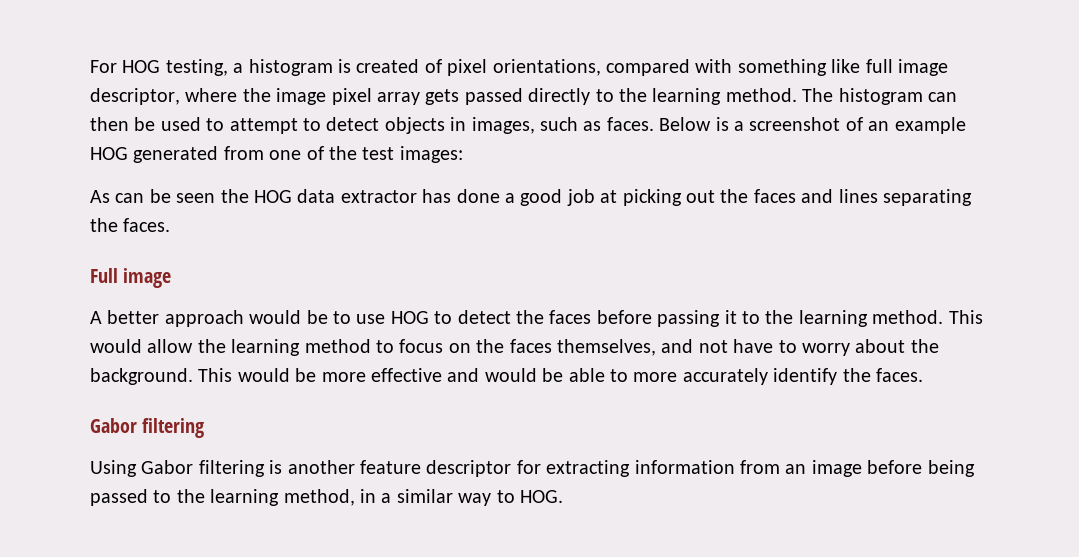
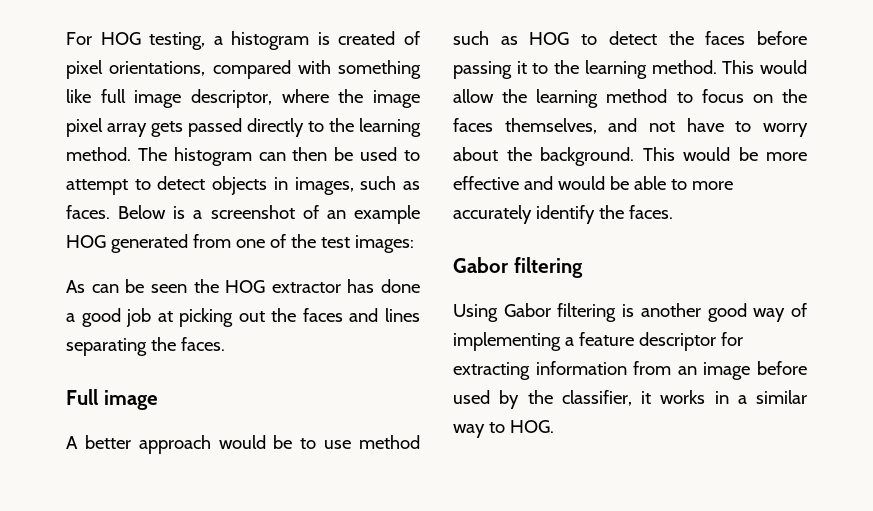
- As can be seen the HOG data extractor has done a good job at picking out the faces and lines separating the faces.
+ As can be seen the HOG extractor has done a good job at picking out the faces and lines separating the faces.
- A better approach would be to use HOG to detect the faces before passing it to the learning method.
+ A better approach would be to use method such as HOG to detect the faces before passing it to the learning method.
- Using Gabor filtering is another feature descriptor for extracting information from an image before being passed to the learning method, in a similar way to HOG.
+ Using Gabor filtering is another good way of implementing a feature descriptor for extracting information from an image before used by the classifier, it works in a similar way to HOG.

